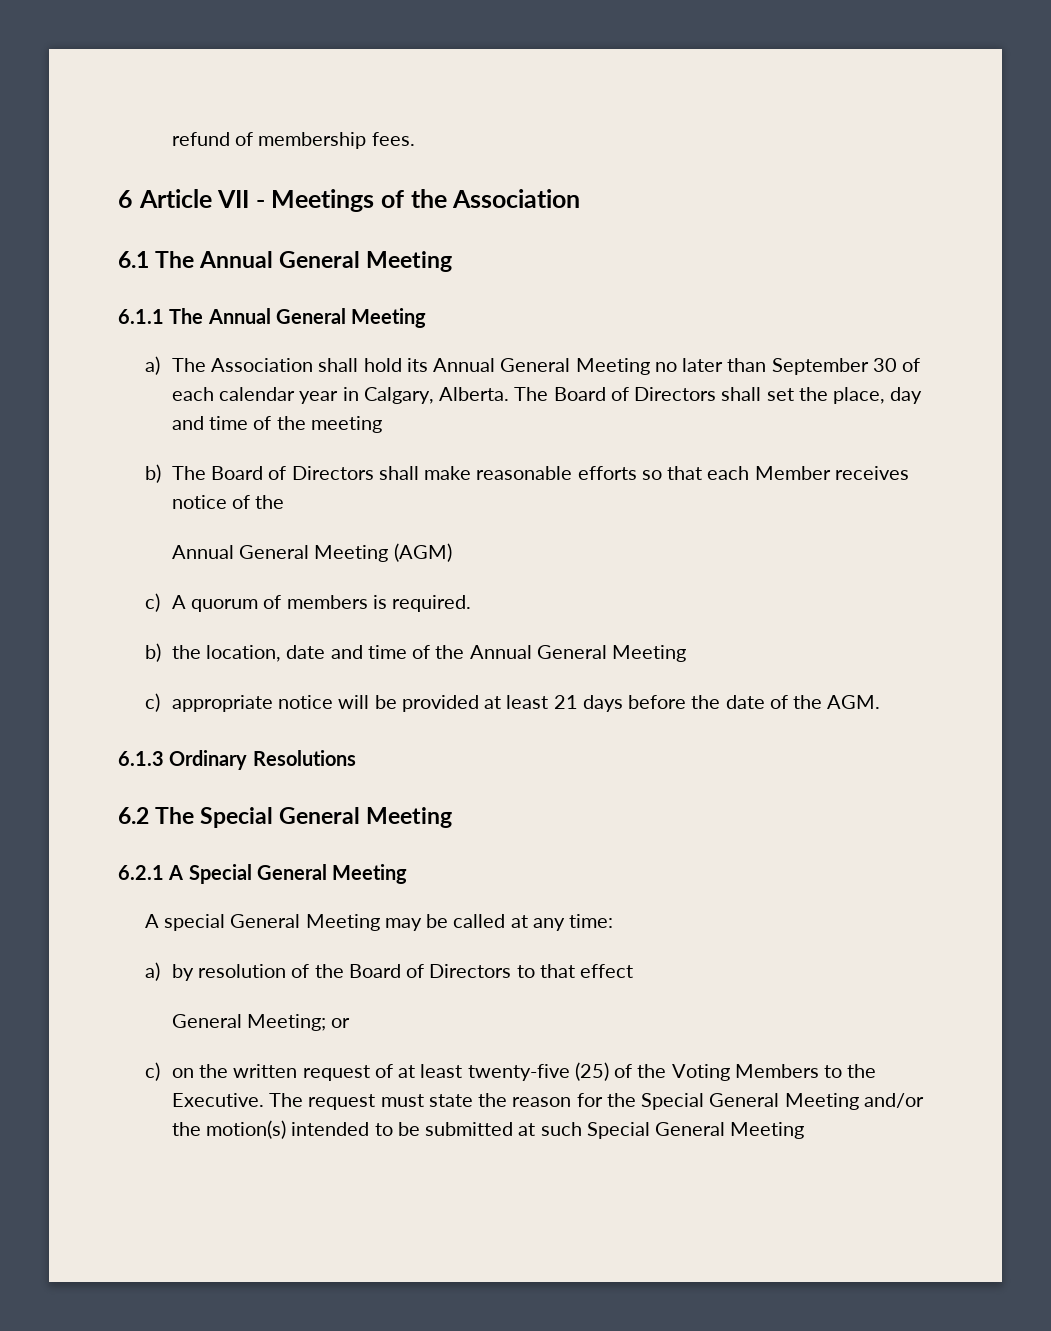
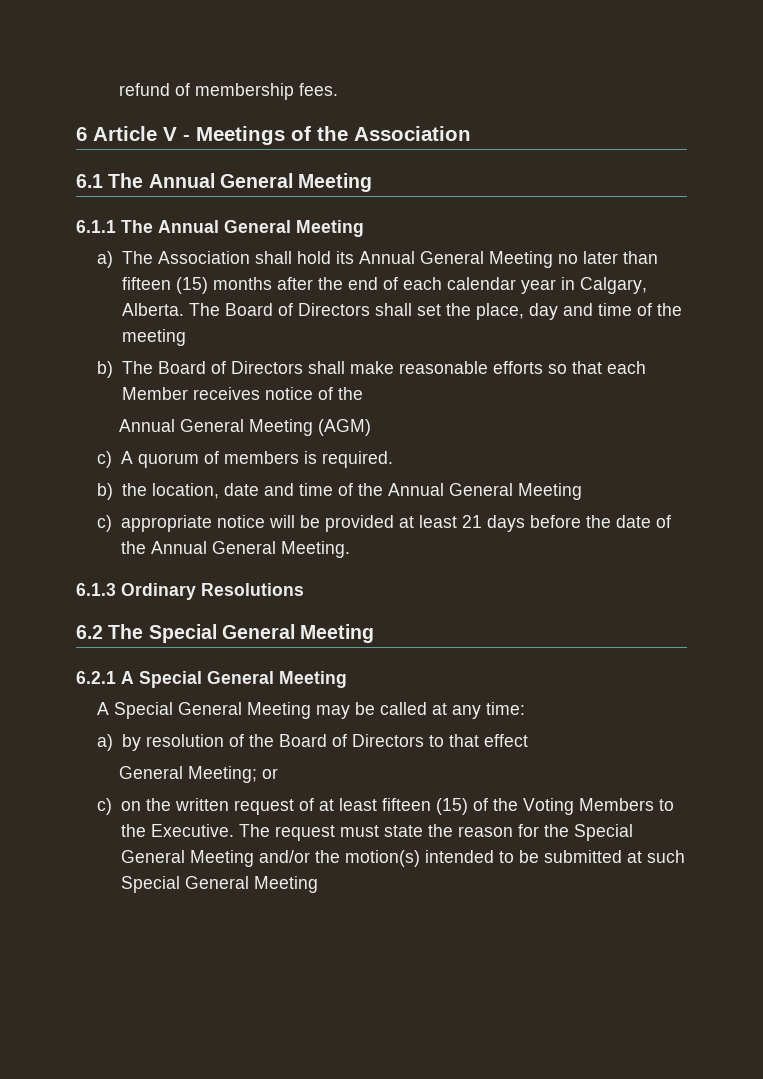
- 6 Article VII - Meetings of the Association
+ 6 Article V - Meetings of the Association
- a) The Association shall hold its Annual General Meeting no later than September 30 of each calendar year in Calgary, Alberta.
+ a) The Association shall hold its Annual General Meeting no later than fifteen (15) months after the end of each calendar year in Calgary, Alberta.
- c) appropriate notice will be provided at least 21 days before the date of the AGM.
+ c) appropriate notice will be provided at least 21 days before the date of the Annual General Meeting.
- A special General Meeting may be called at any time:
+ A Special General Meeting may be called at any time:
- c) on the written request of at least twenty-five (25) of the Voting Members to the Executive.
+ c) on the written request of at least fifteen (15) of the Voting Members to the Executive.

